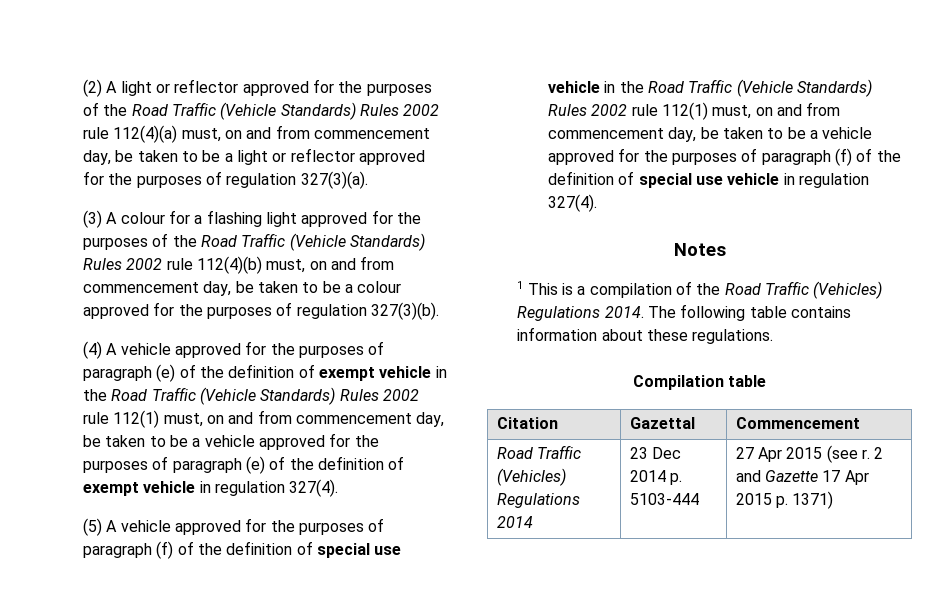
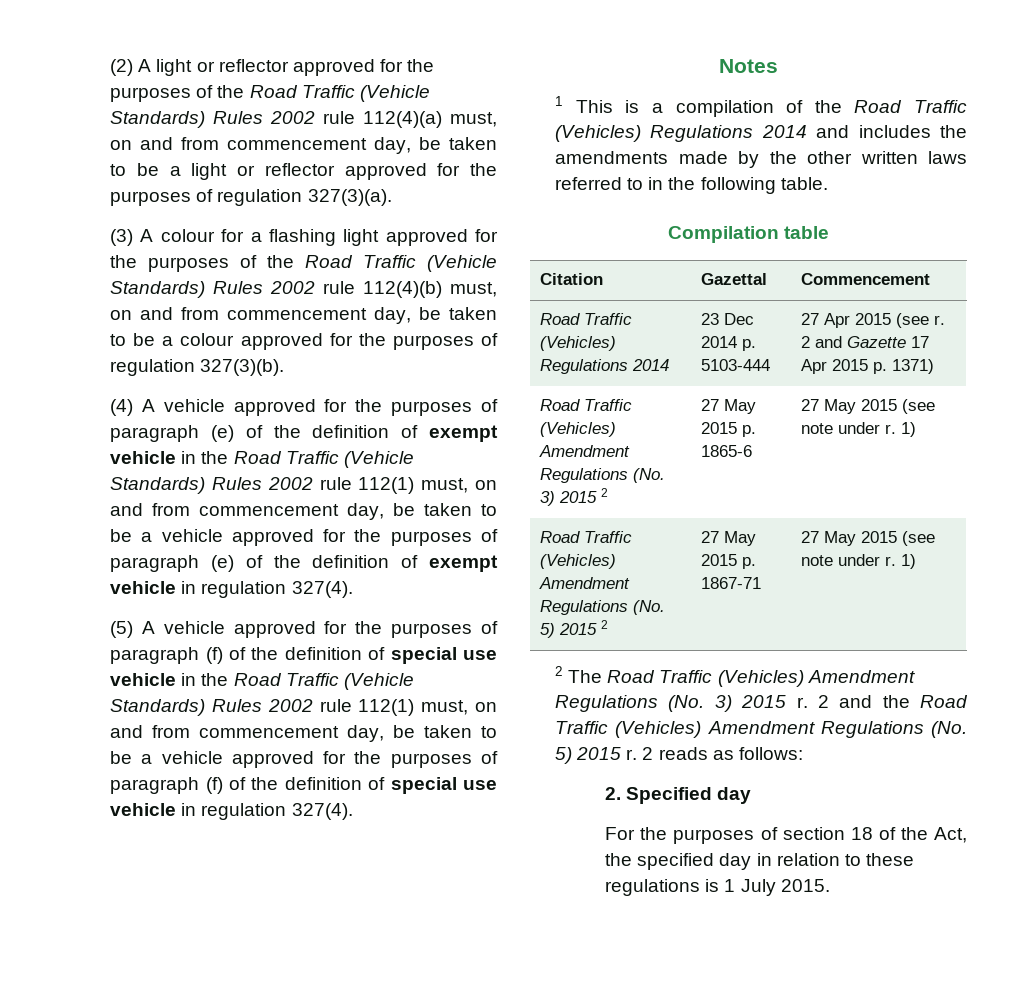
- 1 This is a compilation of the Road Traffic (Vehicles) Regulations 2014. The following table contains information about these regulations.
+ 1 This is a compilation of the Road Traffic (Vehicles) Regulations 2014 and includes the amendments made by the other written laws referred to in the following table.
+ Road Traffic (Vehicles) Amendment Regulations (No. 3) 2015 2 | 27 May 2015 p. 1865-6 | 27 May 2015 (see note under r. 1)
+ Road Traffic (Vehicles) Amendment Regulations (No. 5) 2015 2 | 27 May 2015 p. 1867-71 | 27 May 2015 (see note under r. 1)
+ 2 The Road Traffic (Vehicles) Amendment Regulations (No. 3) 2015 r. 2 and the Road Traffic (Vehicles) Amendment Regulations (No. 5) 2015 r. 2 reads as follows:
+ 2. Specified day
+ For the purposes of section 18 of the Act, the specified day in relation to these regulations is 1 July 2015.

